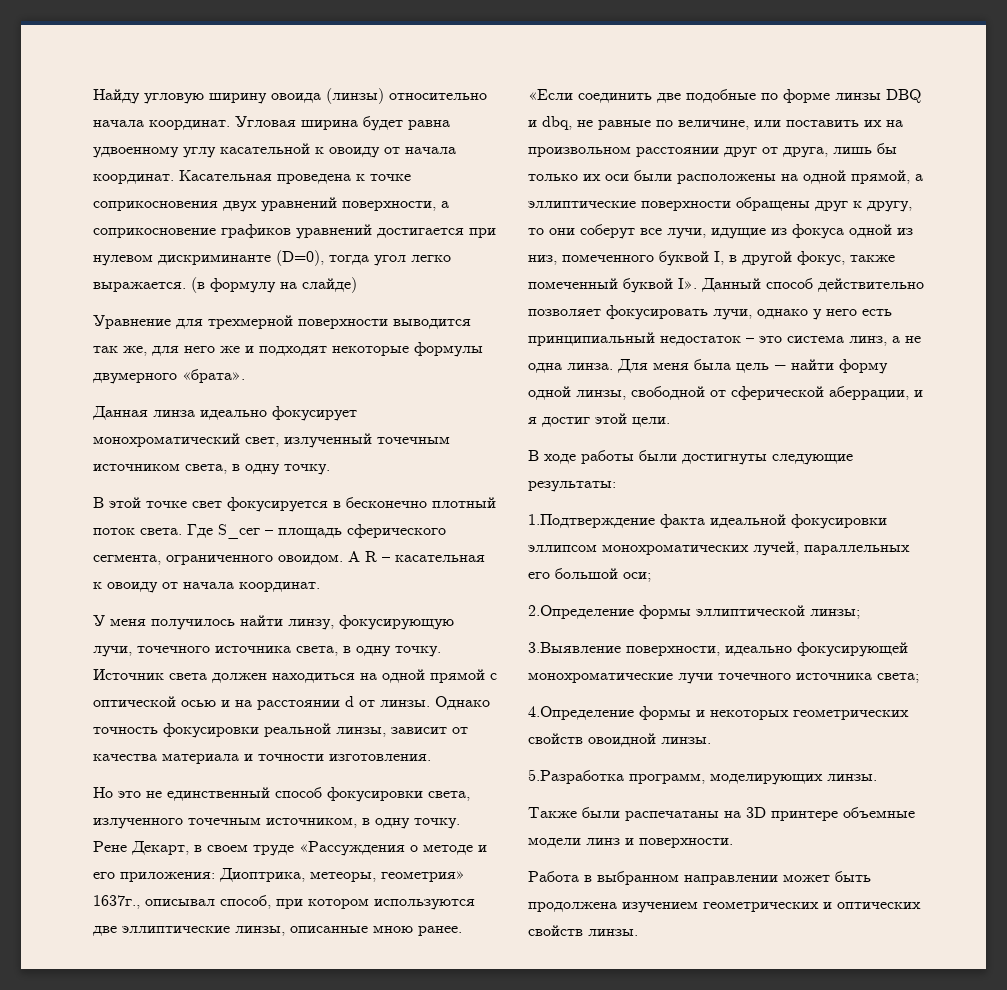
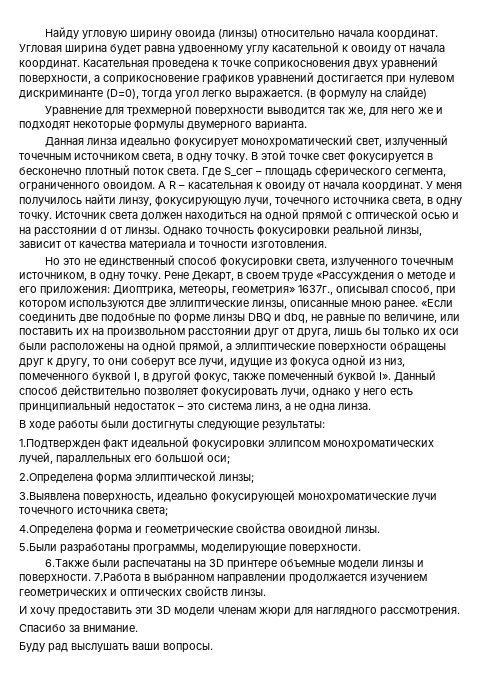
- Уравнение для трехмерной поверхности выводится так же, для него же и подходят некоторые формулы двумерного «брата».
+ Уравнение для трехмерной поверхности выводится так же, для него же и подходят некоторые формулы двумерного варианта.
- Данная линза идеально фокусирует монохроматический свет, излученный точечным источником света, в одну точку.
- В этой точке свет фокусируется в бесконечно плотный поток света.
+ Данная линза идеально фокусирует монохроматический свет, излученный точечным источником света, в одну точку. В этой точке свет фокусируется в бесконечно плотный поток света.
- А R – касательная к овоиду от начала координат.
- У меня получилось найти линзу, фокусирующую лучи, точечного источника света, в одну точку.
+ А R – касательная к овоиду от начала координат. У меня получилось найти линзу, фокусирующую лучи, точечного источника света, в одну точку.
- Для меня была цель − найти форму одной линзы, свободной от сферической аберрации, и я достиг этой цели.
- 1.Подтверждение факта идеальной фокусировки эллипсом монохроматических лучей, параллельных его большой оси;
+ 1.Подтвержден факт идеальной фокусировки эллипсом монохроматических лучей, параллельных его большой оси;
- 2.Определение формы эллиптической линзы;
+ 2.Определена форма эллиптической линзы;
- 3.Выявление поверхности, идеально фокусирующей монохроматические лучи точечного источника света;
+ 3.Выявлена поверхность, идеально фокусирующей монохроматические лучи точечного источника света;
- 4.Определение формы и некоторых геометрических свойств овоидной линзы.
- 5.Разработка программ, моделирующих линзы.
- Также были распечатаны на 3D принтере объемные модели линз и поверхности.
- Работа в выбранном направлении может быть продолжена изучением геометрических и оптических свойств линзы.
+ 4.Определена форма и геометрические свойства овоидной линзы.
+ 5.Были разработаны программы, моделирующие поверхности.
+ 6.Также были распечатаны на 3D принтере объемные модели линзы и поверхности. 7.Работа в выбранном направлении продолжается изучением геометрических и оптических свойств линзы.
+ И хочу предоставить эти 3D модели членам жюри для наглядного рассмотрения.
+ Спасибо за внимание.
+ Буду рад выслушать ваши вопросы.

